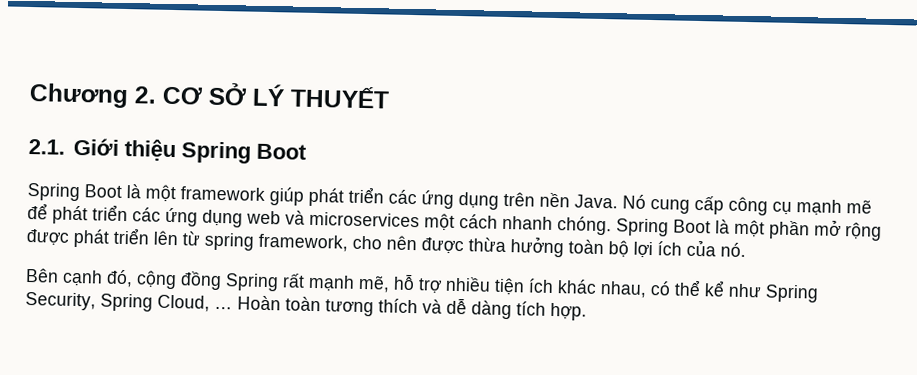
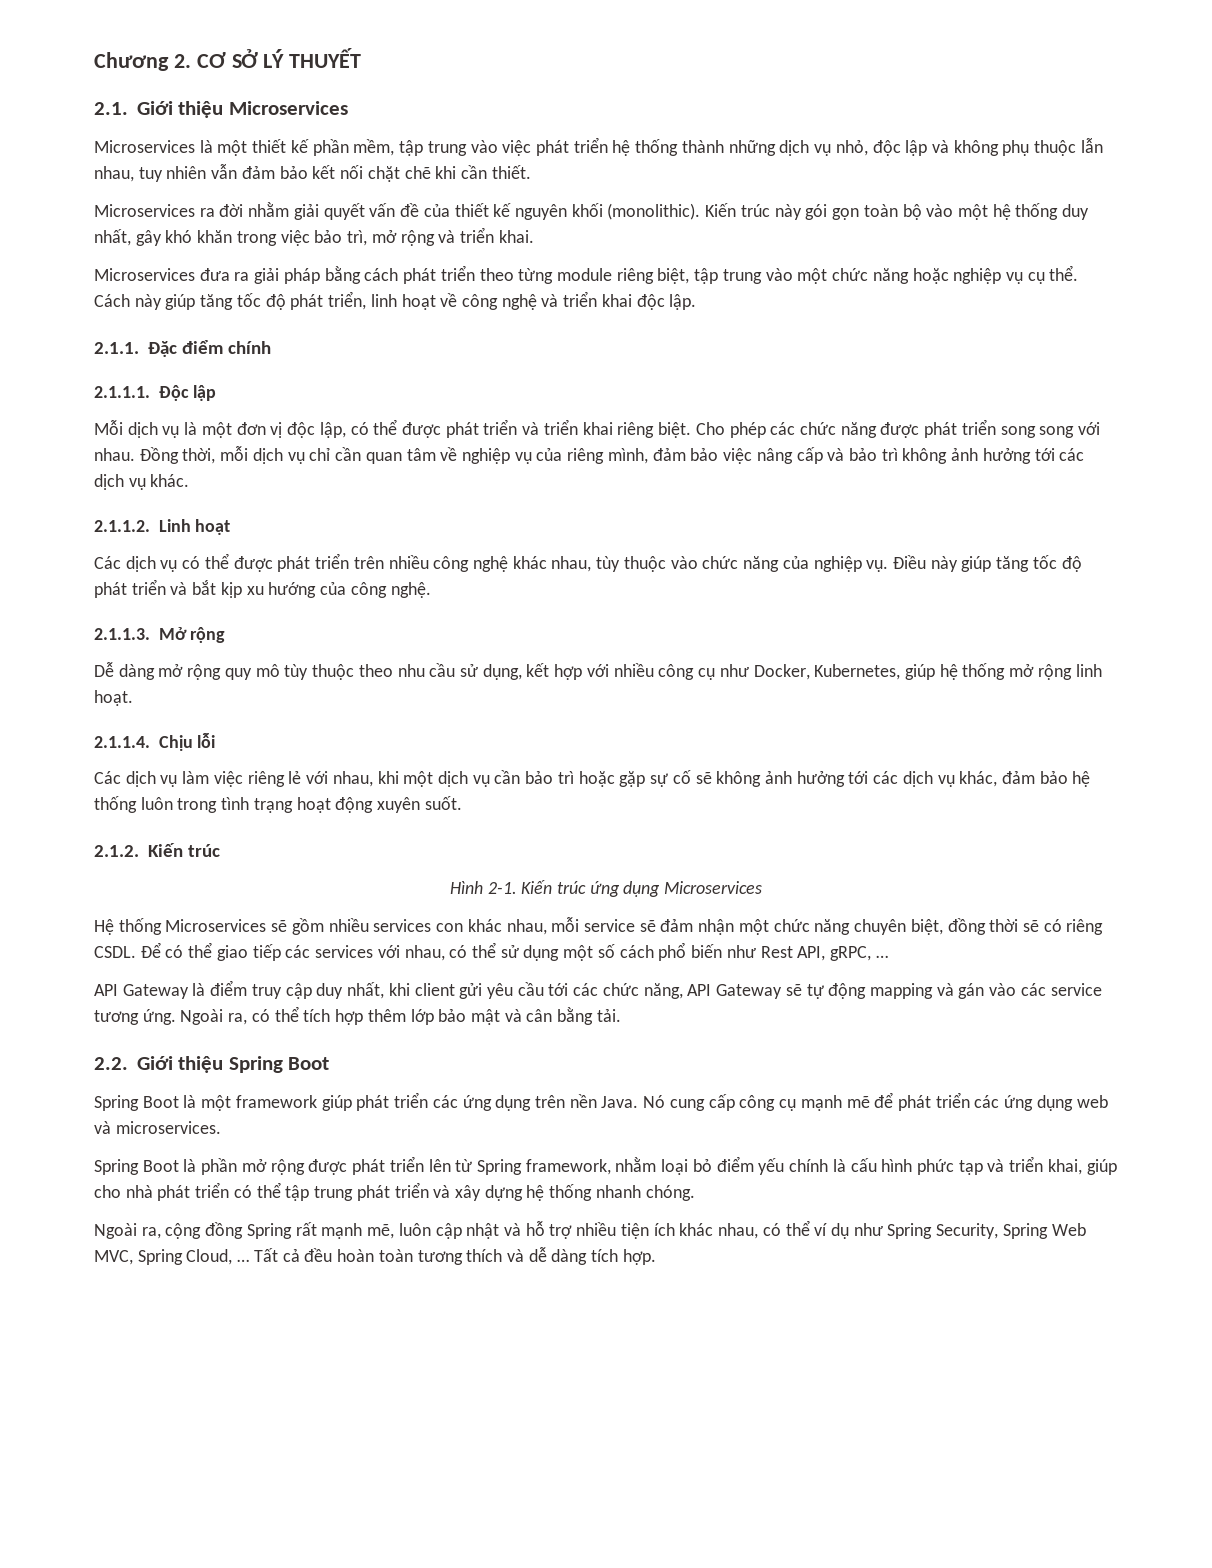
- 2.1. Giới thiệu Spring Boot
+ 2.1. Giới thiệu Microservices
+ Microservices là một thiết kế phần mềm, tập trung vào việc phát triển hệ thống thành những dịch vụ nhỏ, độc lập và không phụ thuộc lẫn nhau, tuy nhiên vẫn đảm bảo kết nối chặt chẽ khi cần thiết.
+ Microservices ra đời nhằm giải quyết vấn đề của thiết kế nguyên khối (monolithic). Kiến trúc này gói gọn toàn bộ vào một hệ thống duy nhất, gây khó khăn trong việc bảo trì, mở rộng và triển khai.
+ Microservices đưa ra giải pháp bằng cách phát triển theo từng module riêng biệt, tập trung vào một chức năng hoặc nghiệp vụ cụ thể. Cách này giúp tăng tốc độ phát triển, linh hoạt về công nghệ và triển khai độc lập.
+ 2.1.1. Đặc điểm chính
+ 2.1.1.1. Độc lập
+ Mỗi dịch vụ là một đơn vị độc lập, có thể được phát triển và triển khai riêng biệt. Cho phép các chức năng được phát triển song song với nhau. Đồng thời, mỗi dịch vụ chỉ cần quan tâm về nghiệp vụ của riêng mình, đảm bảo việc nâng cấp và bảo trì không ảnh hưởng tới các dịch vụ khác.
+ 2.1.1.2. Linh hoạt
+ Các dịch vụ có thể được phát triển trên nhiều công nghệ khác nhau, tùy thuộc vào chức năng của nghiệp vụ. Điều này giúp tăng tốc độ phát triển và bắt kịp xu hướng của công nghệ.
+ 2.1.1.3. Mở rộng
+ Dễ dàng mở rộng quy mô tùy thuộc theo nhu cầu sử dụng, kết hợp với nhiều công cụ như Docker, Kubernetes, giúp hệ thống mở rộng linh hoạt.
+ 2.1.1.4. Chịu lỗi
+ Các dịch vụ làm việc riêng lẻ với nhau, khi một dịch vụ cần bảo trì hoặc gặp sự cố sẽ không ảnh hưởng tới các dịch vụ khác, đảm bảo hệ thống luôn trong tình trạng hoạt động xuyên suốt.
+ 2.1.2. Kiến trúc
+ Hình 2-1. Kiến trúc ứng dụng Microservices
+ Hệ thống Microservices sẽ gồm nhiều services con khác nhau, mỗi service sẽ đảm nhận một chức năng chuyên biệt, đồng thời sẽ có riêng CSDL. Để có thể giao tiếp các services với nhau, có thể sử dụng một số cách phổ biến như Rest API, gRPC, …
+ API Gateway là điểm truy cập duy nhất, khi client gửi yêu cầu tới các chức năng, API Gateway sẽ tự động mapping và gán vào các service tương ứng. Ngoài ra, có thể tích hợp thêm lớp bảo mật và cân bằng tải.
+ 2.2. Giới thiệu Spring Boot
- Nó cung cấp công cụ mạnh mẽ để phát triển các ứng dụng web và microservices một cách nhanh chóng. Spring Boot là một phần mở rộng được phát triển lên từ spring framework, cho nên được thừa hưởng toàn bộ lợi ích của nó.
- Bên cạnh đó, cộng đồng Spring rất mạnh mẽ, hỗ trợ nhiều tiện ích khác nhau, có thể kể như Spring Security, Spring Cloud, … Hoàn toàn tương thích và dễ dàng tích hợp.
+ Nó cung cấp công cụ mạnh mẽ để phát triển các ứng dụng web và microservices.
+ Spring Boot là phần mở rộng được phát triển lên từ Spring framework, nhằm loại bỏ điểm yếu chính là cấu hình phức tạp và triển khai, giúp cho nhà phát triển có thể tập trung phát triển và xây dựng hệ thống nhanh chóng.
+ Ngoài ra, cộng đồng Spring rất mạnh mẽ, luôn cập nhật và hỗ trợ nhiều tiện ích khác nhau, có thể ví dụ như Spring Security, Spring Web MVC, Spring Cloud, … Tất cả đều hoàn toàn tương thích và dễ dàng tích hợp.

